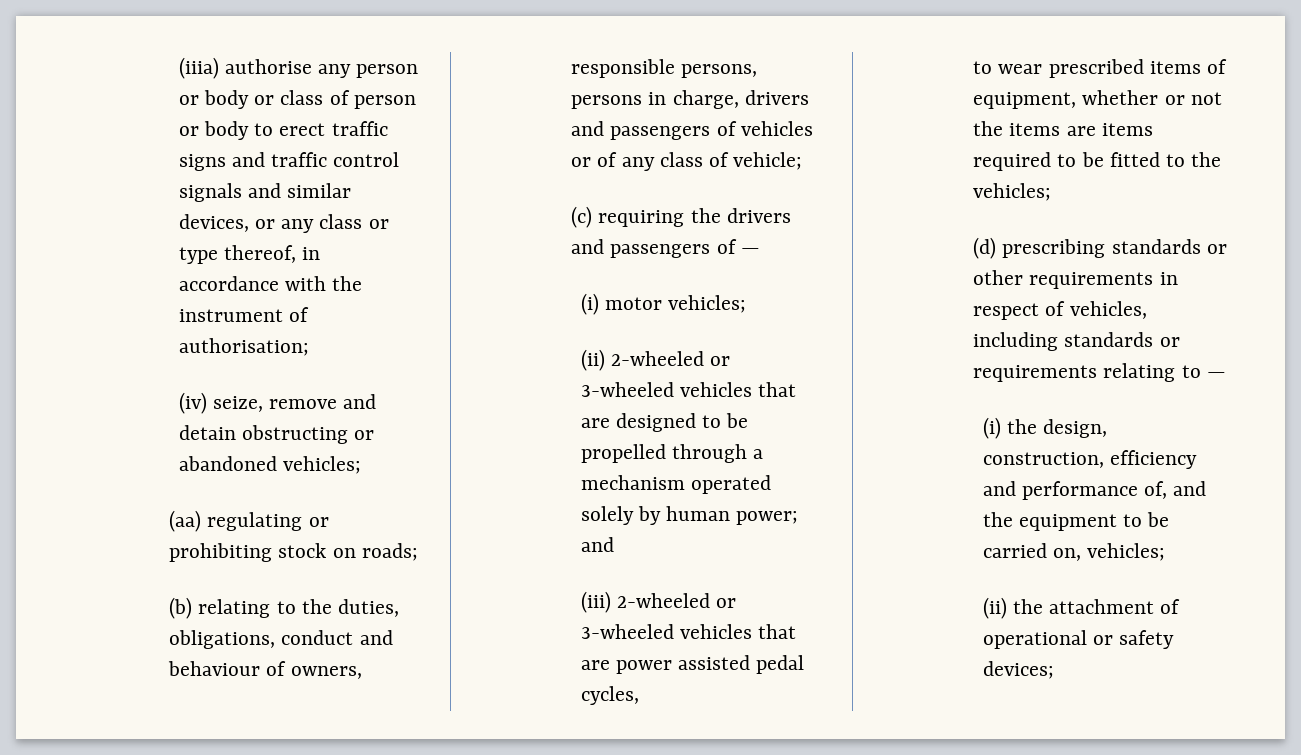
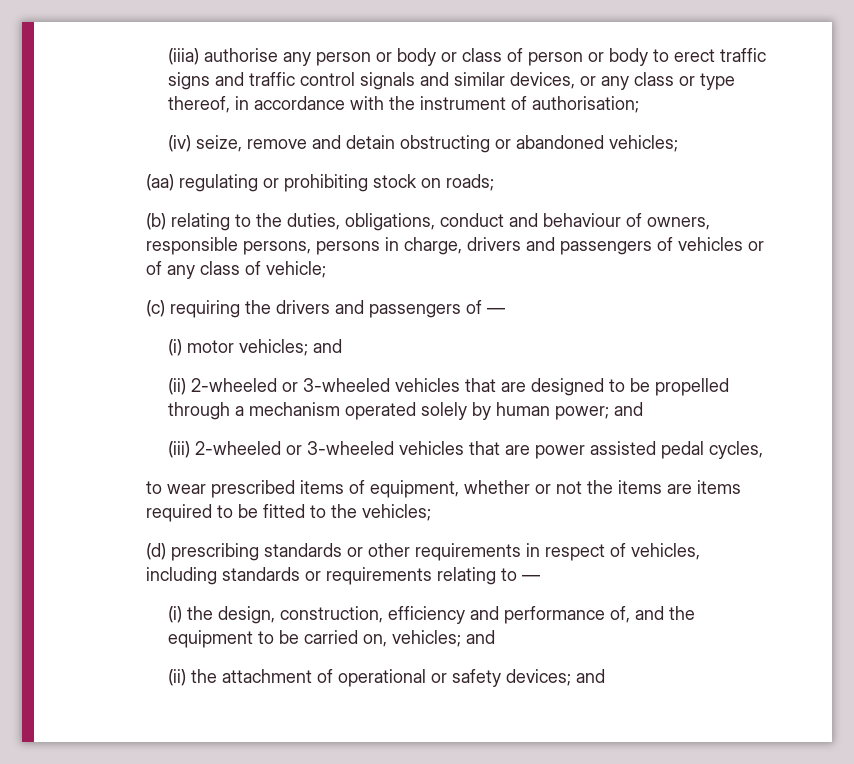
- (i) motor vehicles;
+ (i) motor vehicles; and
- (i) the design, construction, efficiency and performance of, and the equipment to be carried on, vehicles;
+ (i) the design, construction, efficiency and performance of, and the equipment to be carried on, vehicles; and
- (ii) the attachment of operational or safety devices;
+ (ii) the attachment of operational or safety devices; and

